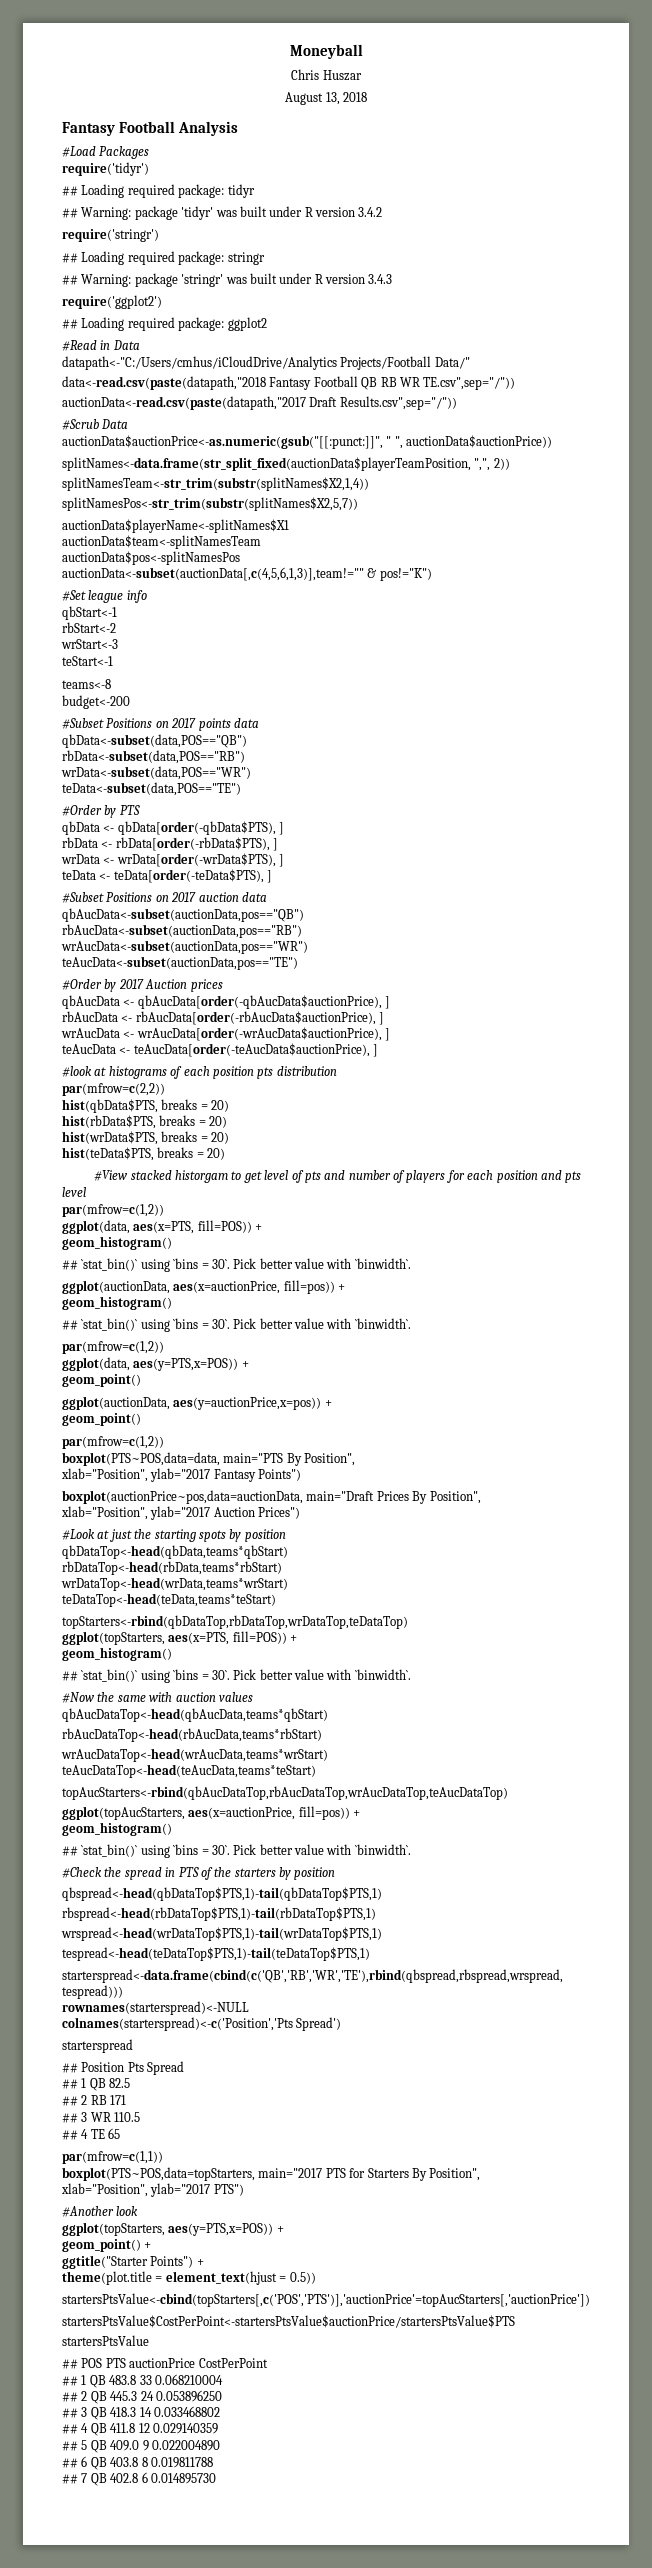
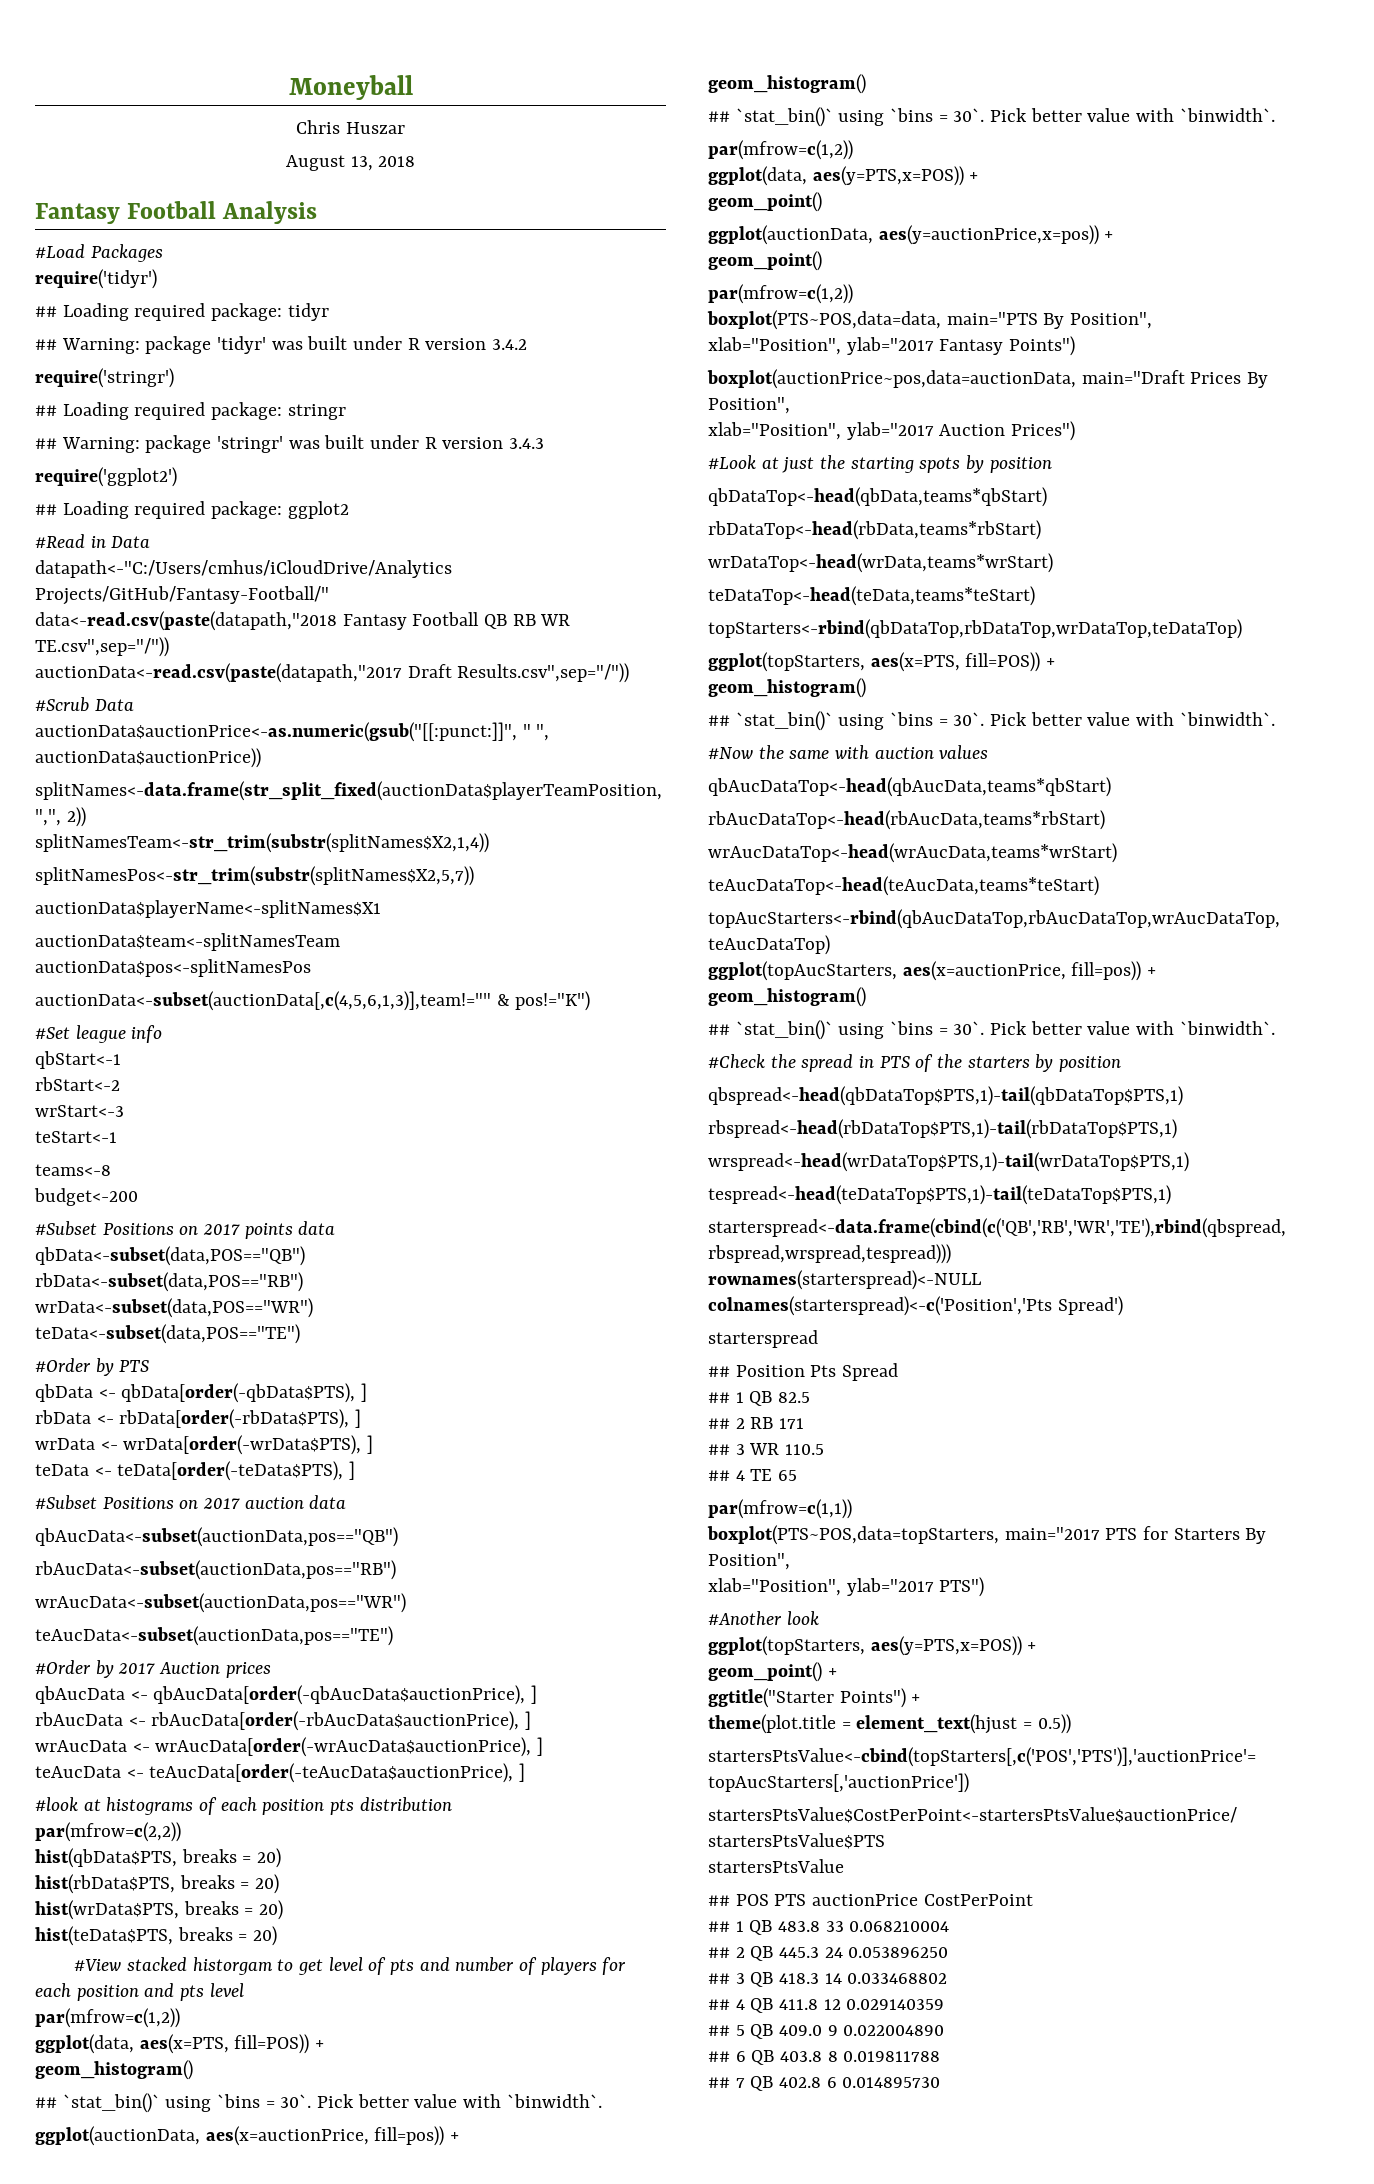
- datapath<-"C:/Users/cmhus/iCloudDrive/Analytics Projects/Football Data/"
+ datapath<-"C:/Users/cmhus/iCloudDrive/Analytics Projects/GitHub/Fantasy-Football/"

